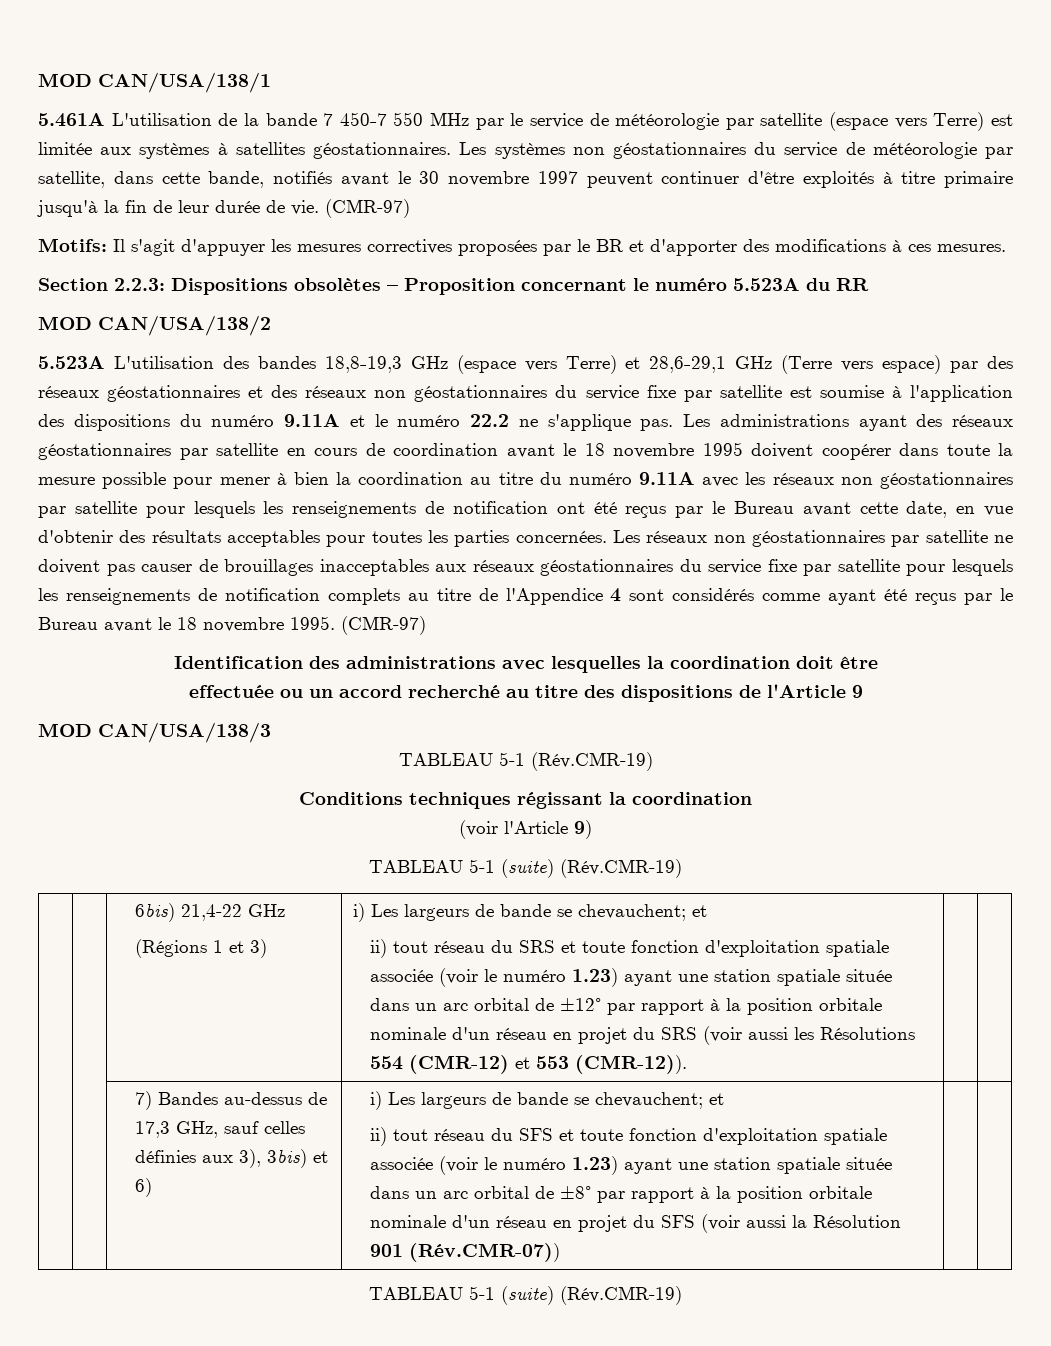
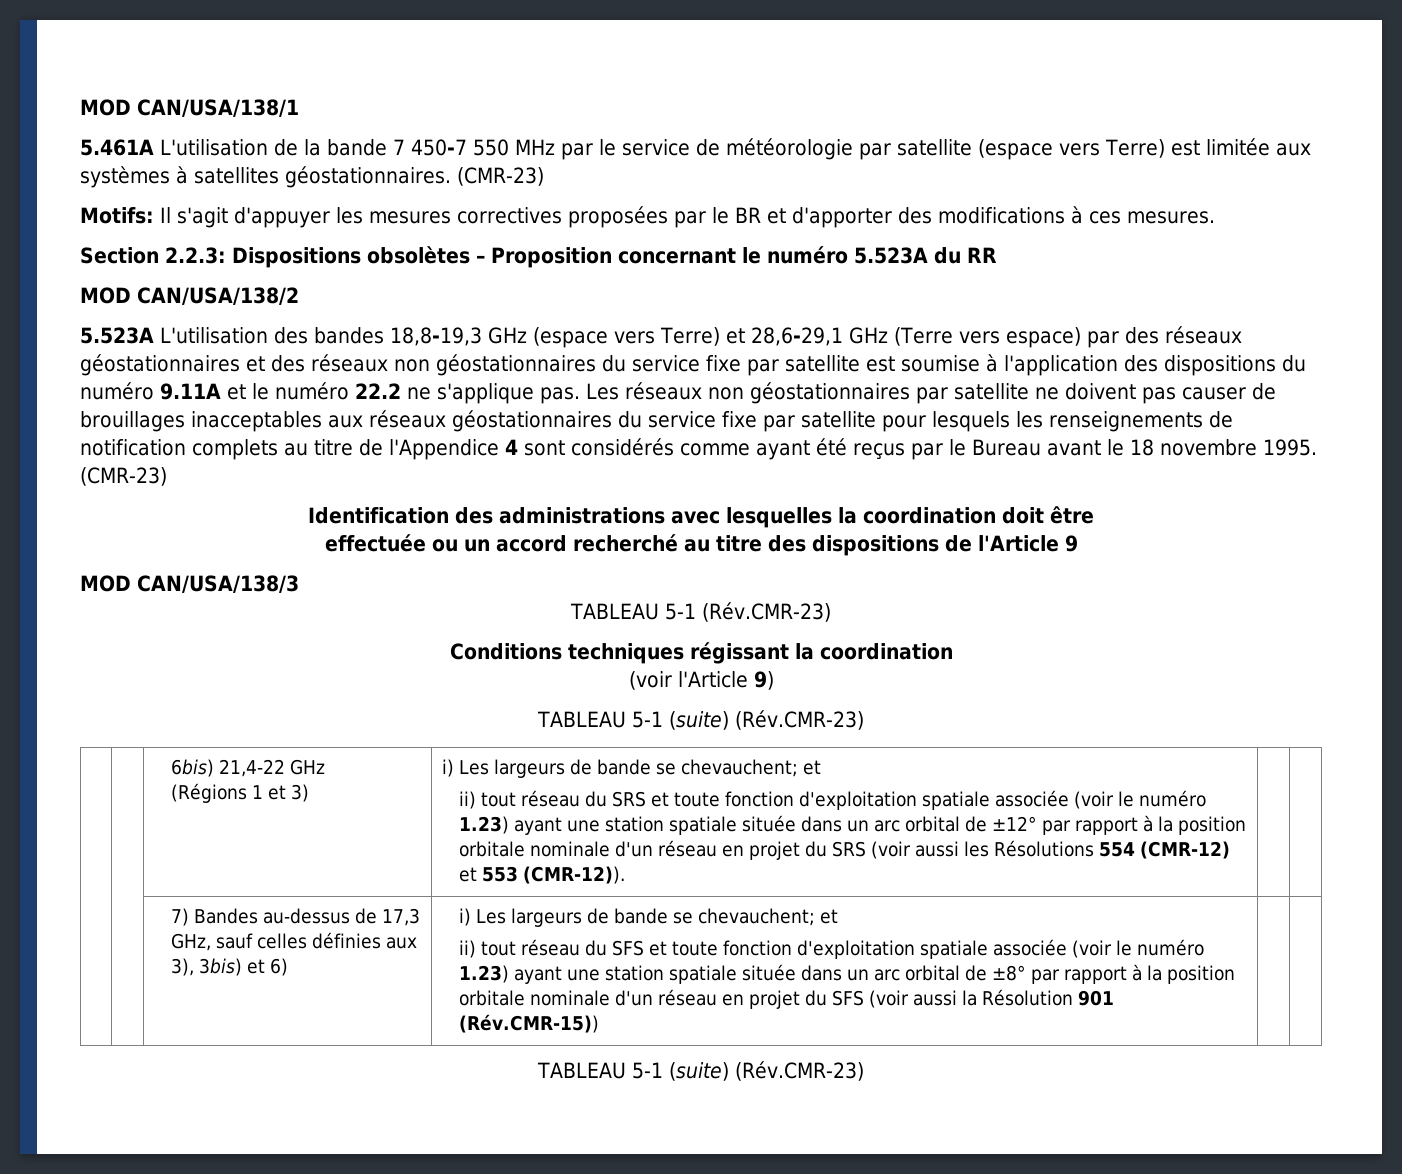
- 5.461A L'utilisation de la bande 7 450-7 550 MHz par le service de météorologie par satellite (espace vers Terre) est limitée aux systèmes à satellites géostationnaires. Les systèmes non géostationnaires du service de météorologie par satellite, dans cette bande, notifiés avant le 30 novembre 1997 peuvent continuer d'être exploités à titre primaire jusqu'à la fin de leur durée de vie. (CMR-97)
+ 5.461A L'utilisation de la bande 7 450-7 550 MHz par le service de météorologie par satellite (espace vers Terre) est limitée aux systèmes à satellites géostationnaires. (CMR-23)
- Les administrations ayant des réseaux géostationnaires par satellite en cours de coordination avant le 18 novembre 1995 doivent coopérer dans toute la mesure possible pour mener à bien la coordination au titre du numéro 9.11A avec les réseaux non géostationnaires par satellite pour lesquels les renseignements de notification ont été reçus par le Bureau avant cette date, en vue d'obtenir des résultats acceptables pour toutes les parties concernées. Les réseaux non géostationnaires par satellite ne doivent pas causer de brouillages inacceptables aux réseaux géostationnaires du service fixe par satellite pour lesquels les renseignements de notification complets au titre de l'Appendice 4 sont considérés comme ayant été reçus par le Bureau avant le 18 novembre 1995. (CMR-97)
+ Les réseaux non géostationnaires par satellite ne doivent pas causer de brouillages inacceptables aux réseaux géostationnaires du service fixe par satellite pour lesquels les renseignements de notification complets au titre de l'Appendice 4 sont considérés comme ayant été reçus par le Bureau avant le 18 novembre 1995. (CMR-23)
- TABLEAU 5-1 (Rév.CMR-19)
+ TABLEAU 5-1 (Rév.CMR-23)
  (voir l'Article 9)
- TABLEAU 5-1 (suite) (Rév.CMR-19)
+ TABLEAU 5-1 (suite) (Rév.CMR-23)
- ii) tout réseau du SFS et toute fonction d'exploitation spatiale associée (voir le numéro 1.23) ayant une station spatiale située dans un arc orbital de ±8° par rapport à la position orbitale nominale d'un réseau en projet du SFS (voir aussi la Résolution 901 (Rév.CMR-07)) | |
- TABLEAU 5-1 (suite) (Rév.CMR-19)
+ ii) tout réseau du SFS et toute fonction d'exploitation spatiale associée (voir le numéro 1.23) ayant une station spatiale située dans un arc orbital de ±8° par rapport à la position orbitale nominale d'un réseau en projet du SFS (voir aussi la Résolution 901 (Rév.CMR-15)) | |
+ TABLEAU 5-1 (suite) (Rév.CMR-23)

